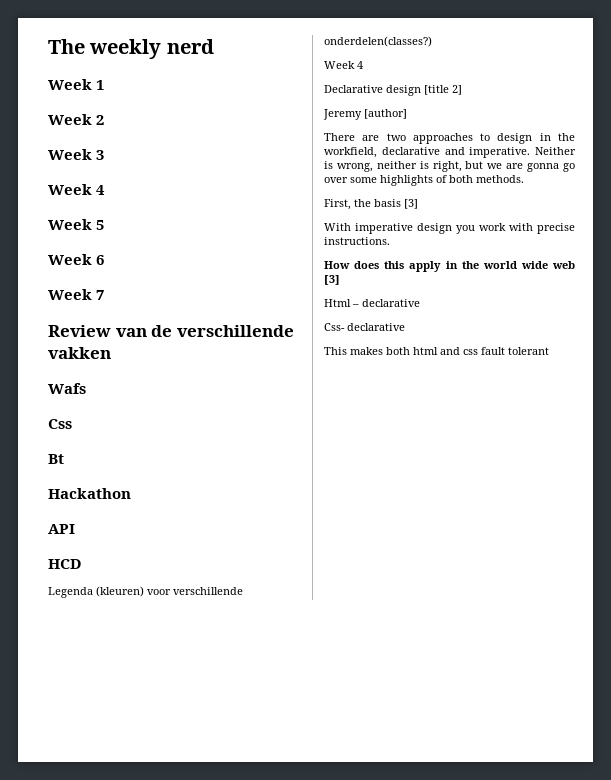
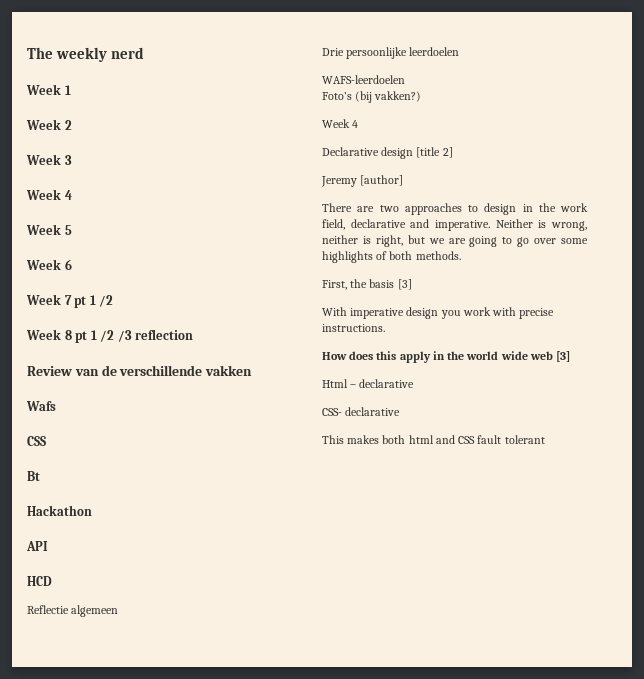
- Week 7
+ Week 7 pt 1 /2
+ Week 8 pt 1 /2 /3 reflection
  Wafs
- Css
+ CSS
- Legenda (kleuren) voor verschillende onderdelen(classes?)
+ Reflectie algemeen
+ Drie persoonlijke leerdoelen
+ WAFS-leerdoelen
+ Foto’s (bij vakken?)
- There are two approaches to design in the workfield, declarative and imperative.
+ There are two approaches to design in the work field, declarative and imperative.
- Neither is wrong, neither is right, but we are gonna go over some highlights of both methods.
+ Neither is wrong, neither is right, but we are going to go over some highlights of both methods.
- Css- declarative
+ CSS- declarative
- This makes both html and css fault tolerant
+ This makes both html and CSS fault tolerant

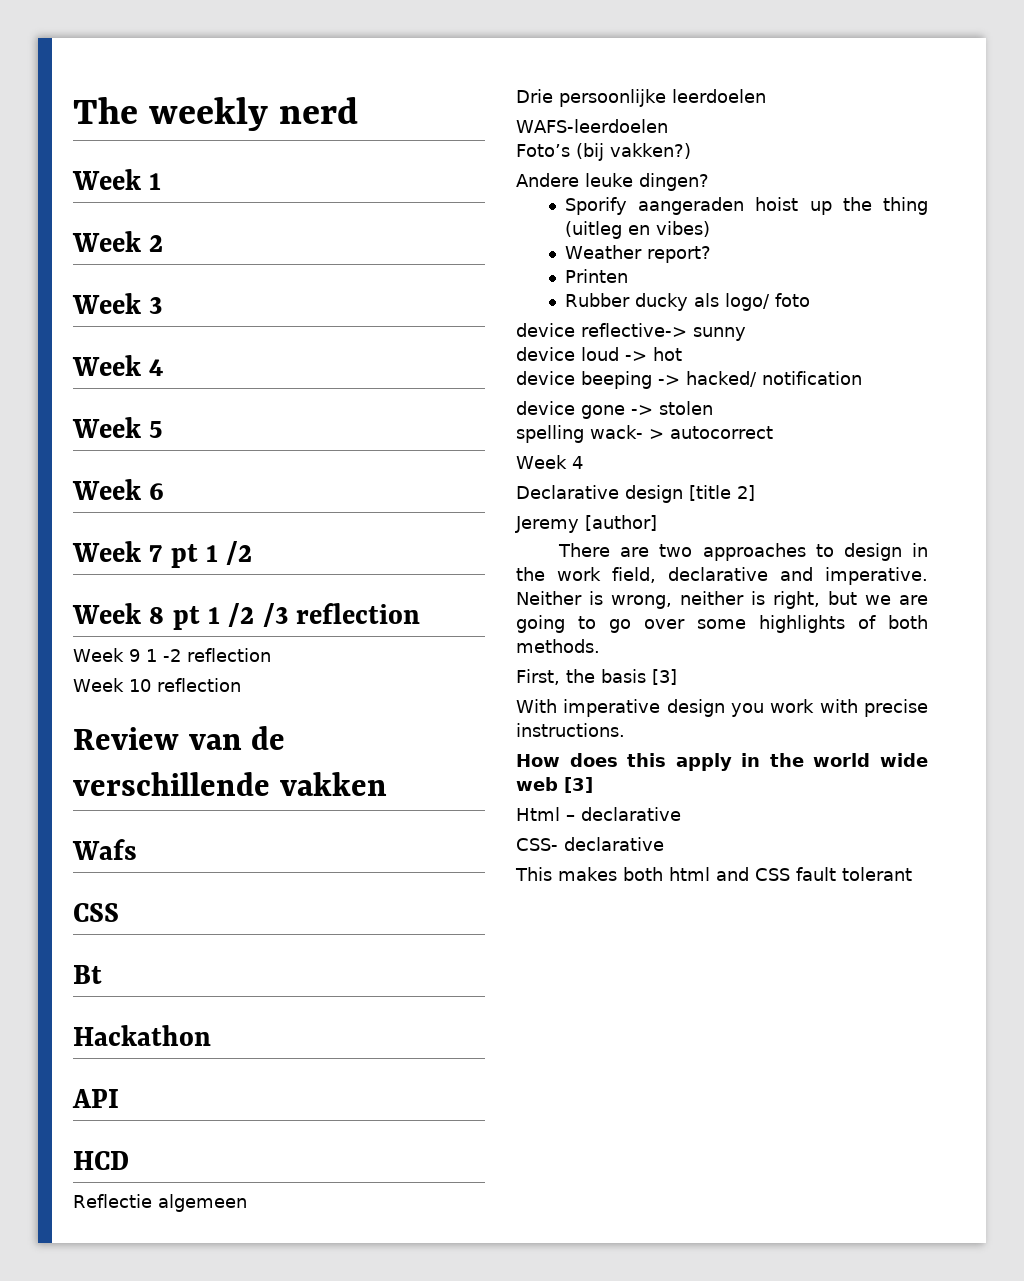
+ Week 9 1 -2 reflection
+ Week 10 reflection
+ Andere leuke dingen?
+ Sporify aangeraden hoist up the thing (uitleg en vibes)
+ Weather report?
+ Printen
+ Rubber ducky als logo/ foto
+ device reflective-> sunny
+ device loud -> hot
+ device beeping -> hacked/ notification
+ device gone -> stolen
+ spelling wack- > autocorrect

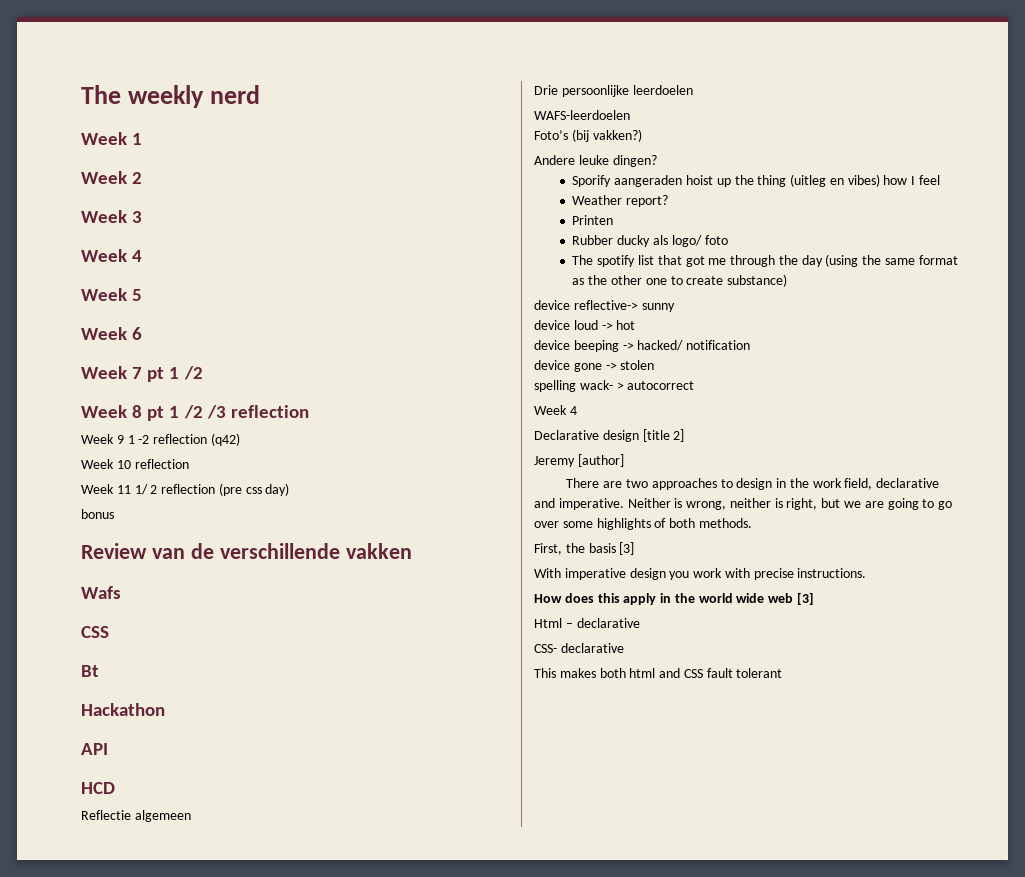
- Week 9 1 -2 reflection
+ Week 9 1 -2 reflection (q42)
+ Week 11 1/ 2 reflection (pre css day)
+ bonus
- Sporify aangeraden hoist up the thing (uitleg en vibes)
+ Sporify aangeraden hoist up the thing (uitleg en vibes) how I feel
+ The spotify list that got me through the day (using the same format as the other one to create substance)

